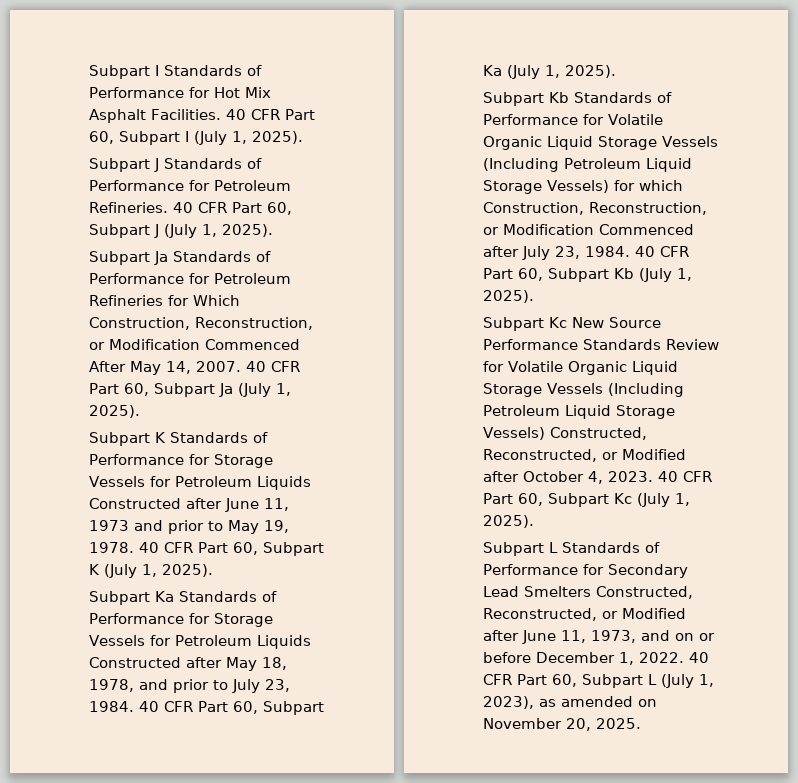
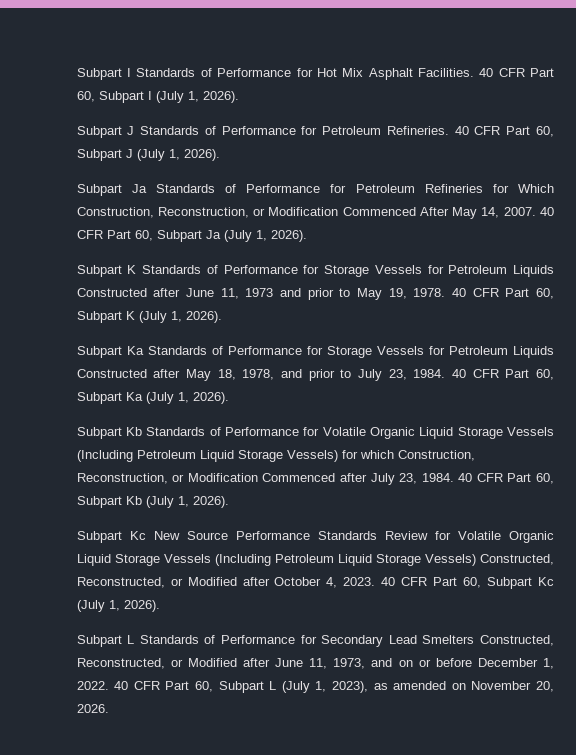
- 40 CFR Part 60, Subpart I (July 1, 2025).
+ 40 CFR Part 60, Subpart I (July 1, 2026).
- 40 CFR Part 60, Subpart J (July 1, 2025).
+ 40 CFR Part 60, Subpart J (July 1, 2026).
- 40 CFR Part 60, Subpart Ja (July 1, 2025).
+ 40 CFR Part 60, Subpart Ja (July 1, 2026).
- 40 CFR Part 60, Subpart K (July 1, 2025).
+ 40 CFR Part 60, Subpart K (July 1, 2026).
- 40 CFR Part 60, Subpart Ka (July 1, 2025).
+ 40 CFR Part 60, Subpart Ka (July 1, 2026).
- 40 CFR Part 60, Subpart Kb (July 1, 2025).
+ 40 CFR Part 60, Subpart Kb (July 1, 2026).
- 40 CFR Part 60, Subpart Kc (July 1, 2025).
+ 40 CFR Part 60, Subpart Kc (July 1, 2026).
- 40 CFR Part 60, Subpart L (July 1, 2023), as amended on November 20, 2025.
+ 40 CFR Part 60, Subpart L (July 1, 2023), as amended on November 20, 2026.

